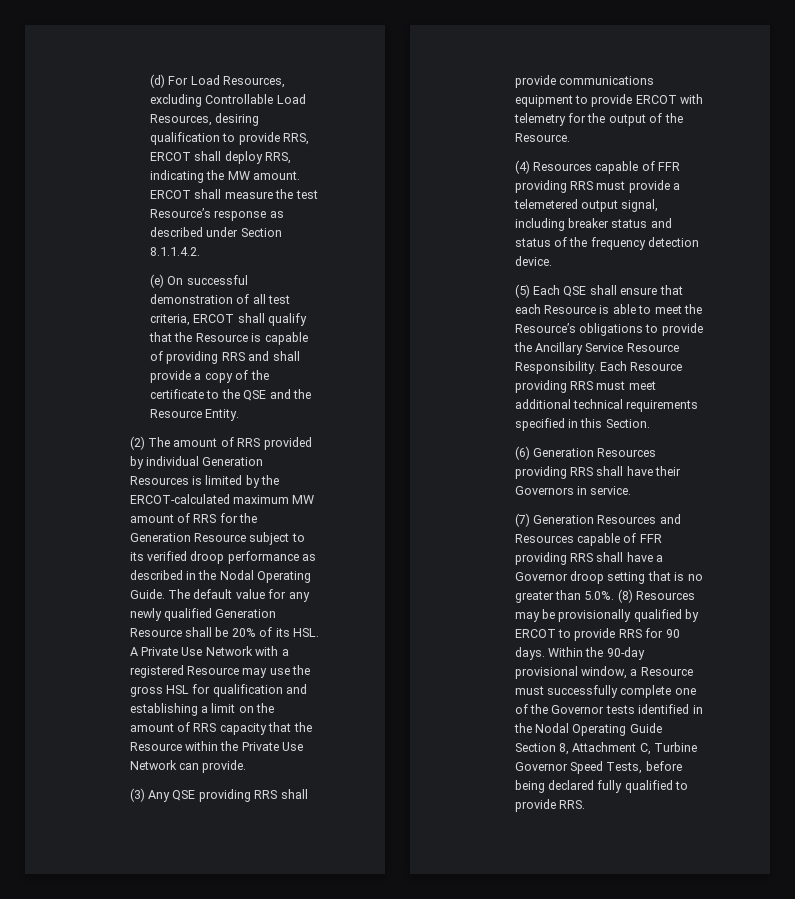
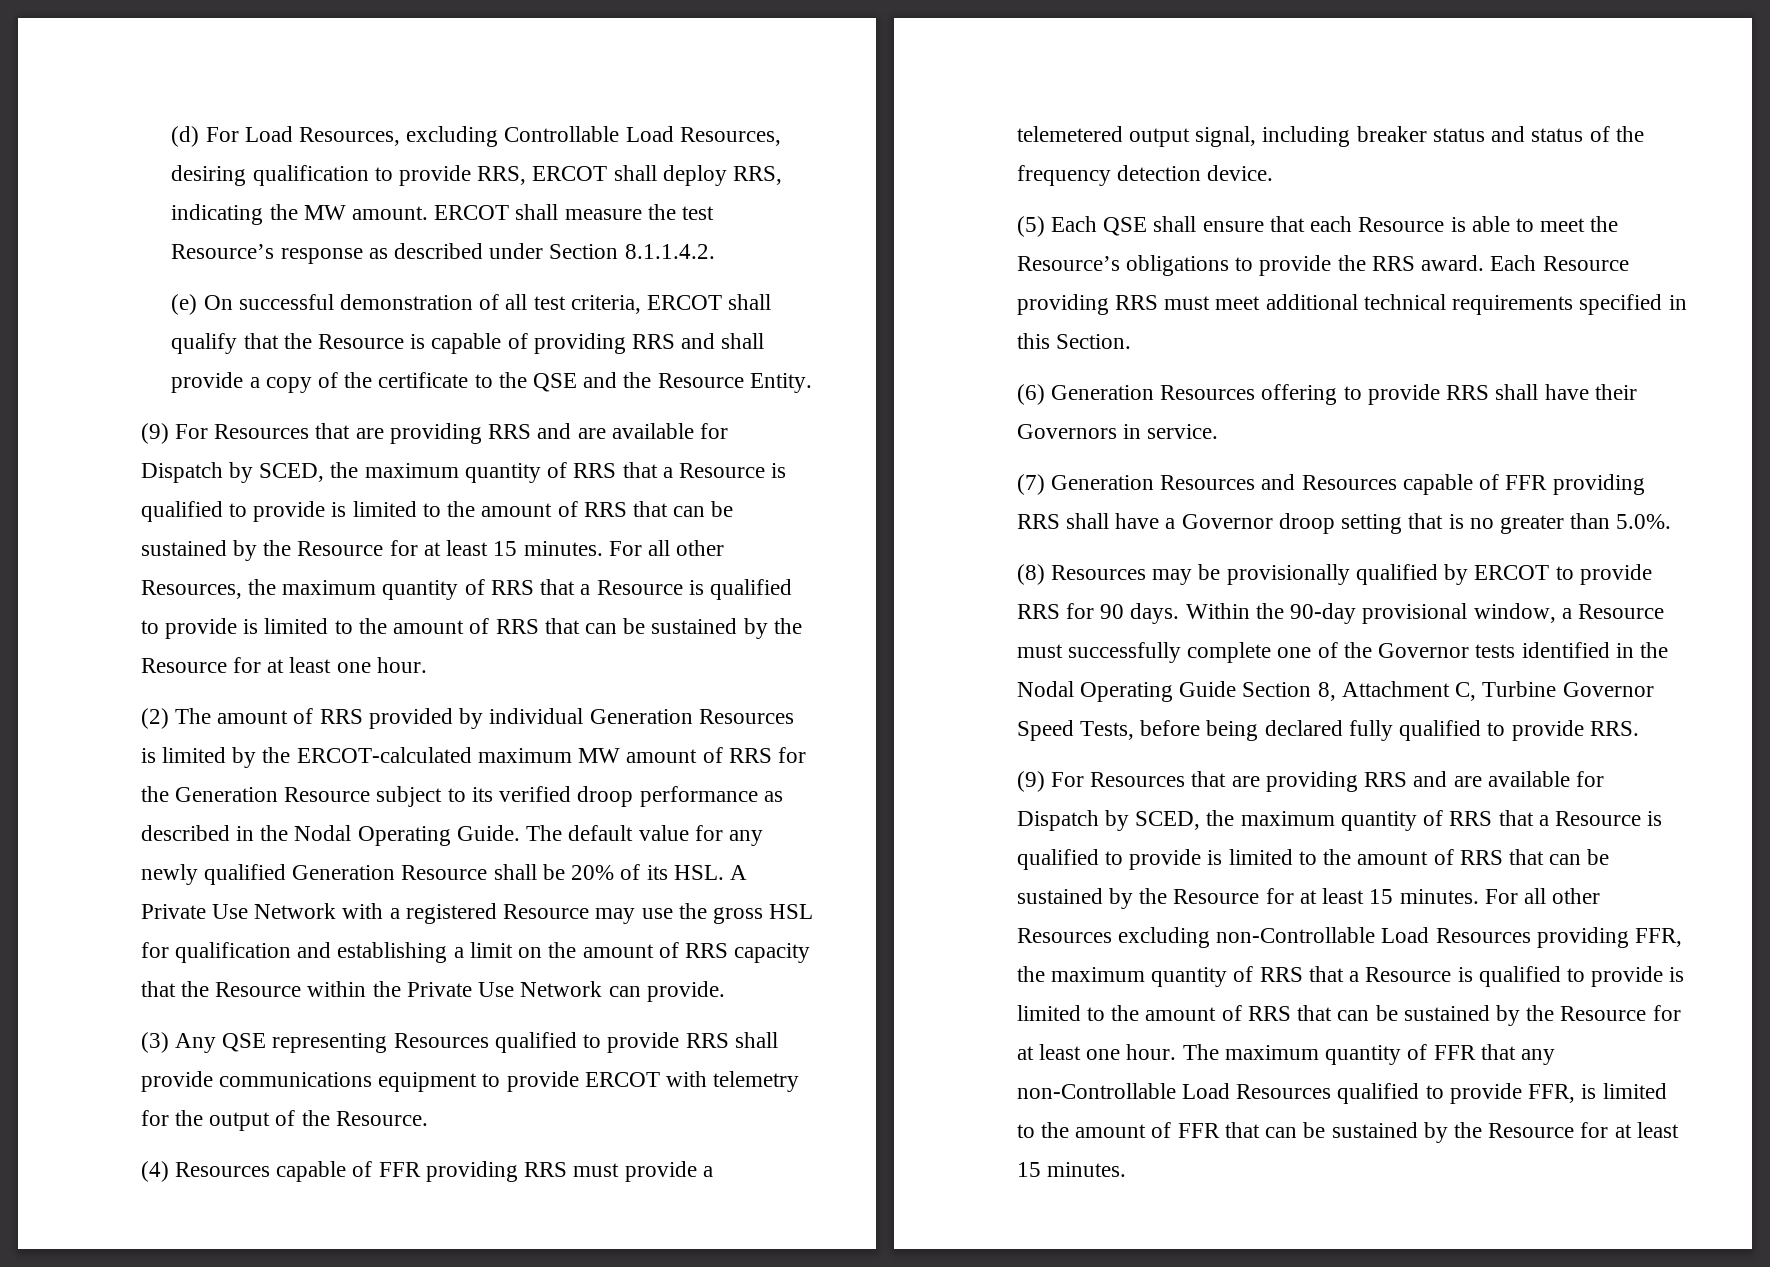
+ (9) For Resources that are providing RRS and are available for Dispatch by SCED, the maximum quantity of RRS that a Resource is qualified to provide is limited to the amount of RRS that can be sustained by the Resource for at least 15 minutes. For all other Resources, the maximum quantity of RRS that a Resource is qualified to provide is limited to the amount of RRS that can be sustained by the Resource for at least one hour.
- (3) Any QSE providing RRS shall provide communications equipment to provide ERCOT with telemetry for the output of the Resource.
+ (3) Any QSE representing Resources qualified to provide RRS shall provide communications equipment to provide ERCOT with telemetry for the output of the Resource.
- (5) Each QSE shall ensure that each Resource is able to meet the Resource’s obligations to provide the Ancillary Service Resource Responsibility.
+ (5) Each QSE shall ensure that each Resource is able to meet the Resource’s obligations to provide the RRS award.
- (6) Generation Resources providing RRS shall have their Governors in service.
+ (6) Generation Resources offering to provide RRS shall have their Governors in service.
- (7) Generation Resources and Resources capable of FFR providing RRS shall have a Governor droop setting that is no greater than 5.0%. (8) Resources may be provisionally qualified by ERCOT to provide RRS for 90 days.
+ (7) Generation Resources and Resources capable of FFR providing RRS shall have a Governor droop setting that is no greater than 5.0%.
+ (8) Resources may be provisionally qualified by ERCOT to provide RRS for 90 days.
+ (9) For Resources that are providing RRS and are available for Dispatch by SCED, the maximum quantity of RRS that a Resource is qualified to provide is limited to the amount of RRS that can be sustained by the Resource for at least 15 minutes. For all other Resources excluding non-Controllable Load Resources providing FFR, the maximum quantity of RRS that a Resource is qualified to provide is limited to the amount of RRS that can be sustained by the Resource for at least one hour. The maximum quantity of FFR that any non-Controllable Load Resources qualified to provide FFR, is limited to the amount of FFR that can be sustained by the Resource for at least 15 minutes.

